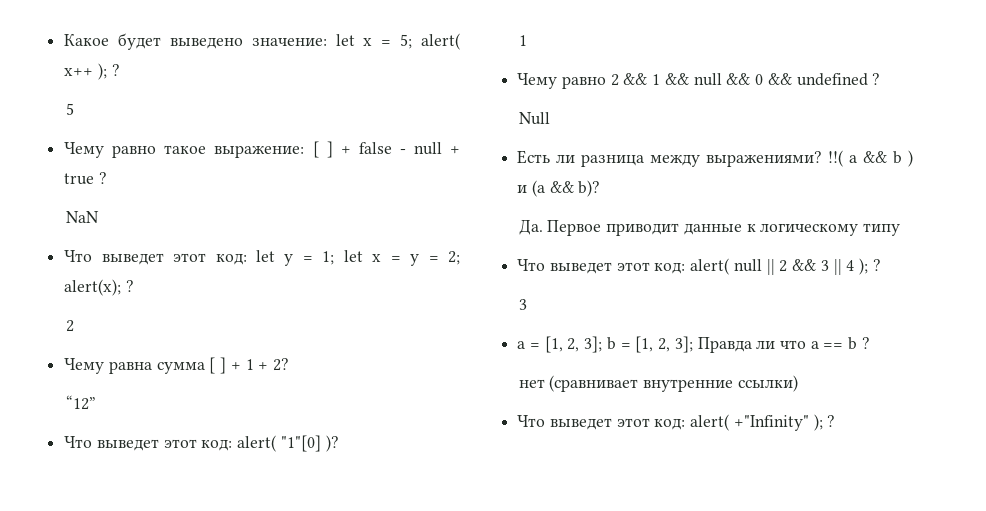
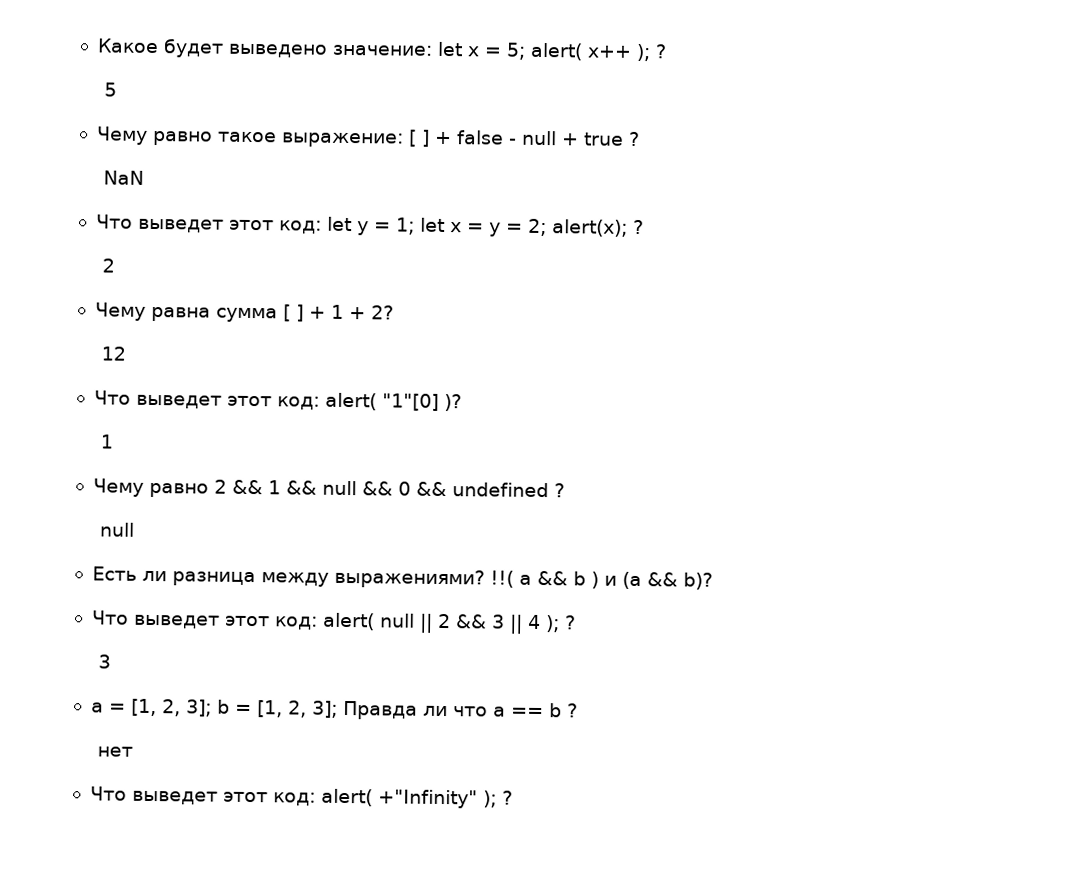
- “12”
+ 12
  Чему равно 2 && 1 && null && 0 && undefined ?
- Null
+ null
- Да. Первое приводит данные к логическому типу
- нет (сравнивает внутренние ссылки)
+ нет

